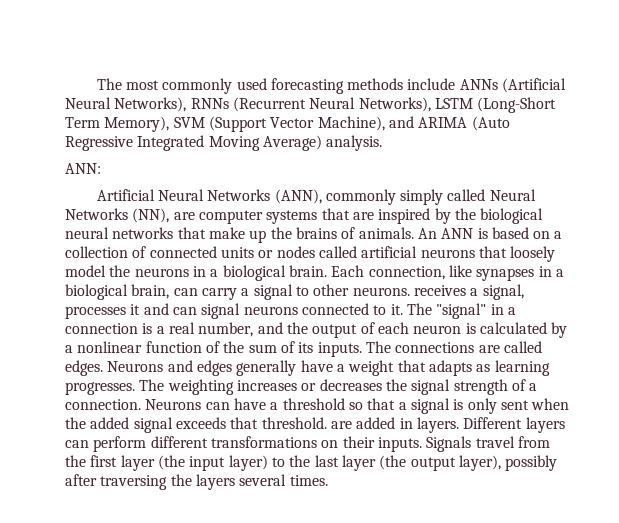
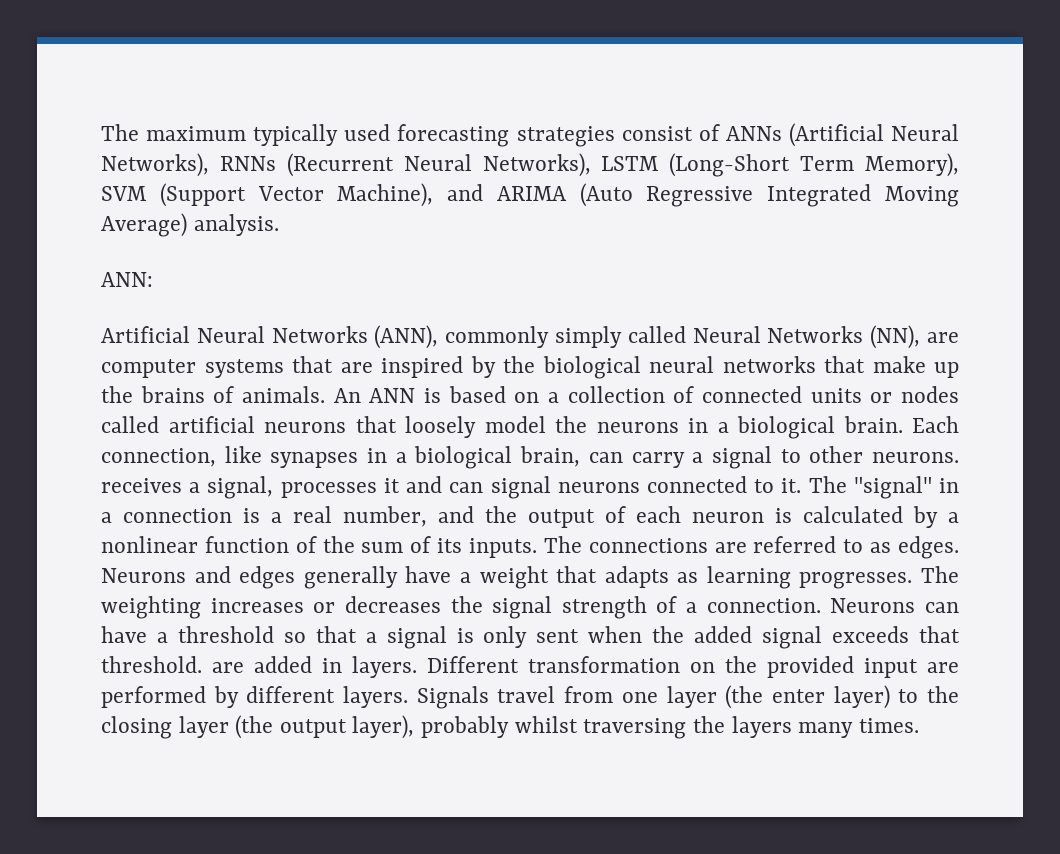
- The most commonly used forecasting methods include ANNs (Artificial Neural Networks), RNNs (Recurrent Neural Networks), LSTM (Long-Short Term Memory), SVM (Support Vector Machine), and ARIMA (Auto Regressive Integrated Moving Average) analysis.
+ The maximum typically used forecasting strategies consist of ANNs (Artificial Neural Networks), RNNs (Recurrent Neural Networks), LSTM (Long-Short Term Memory), SVM (Support Vector Machine), and ARIMA (Auto Regressive Integrated Moving Average) analysis.
- The connections are called edges.
+ The connections are referred to as edges.
- Different layers can perform different transformations on their inputs.
+ Different transformation on the provided input are performed by different layers.
- Signals travel from the first layer (the input layer) to the last layer (the output layer), possibly after traversing the layers several times.
+ Signals travel from one layer (the enter layer) to the closing layer (the output layer), probably whilst traversing the layers many times.

